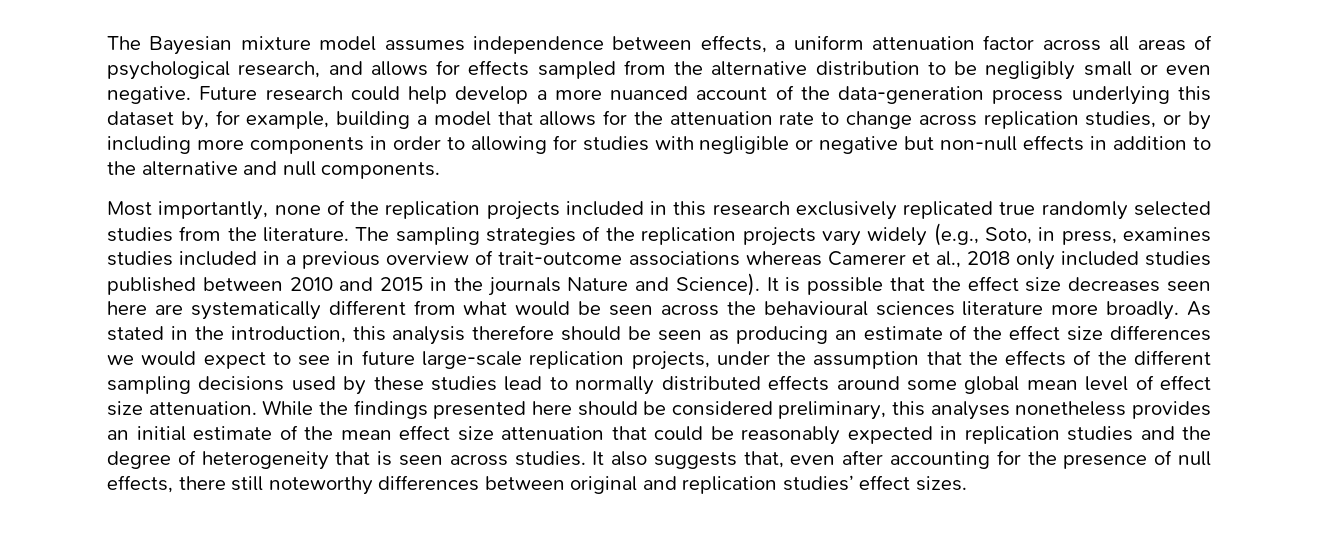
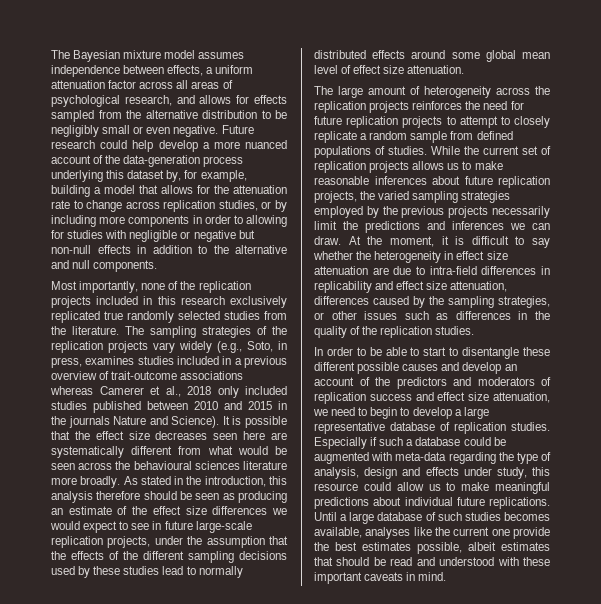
- As stated in the introduction, this analysis therefore should be seen as producing an estimate of the effect size differences we would expect to see in future large-scale replication projects, under the assumption that the effects of the different sampling decisions used by these studies lead to normally distributed effects around some global mean level of effect size attenuation. While the findings presented here should be considered preliminary, this analyses nonetheless provides an initial estimate of the mean effect size attenuation that could be reasonably expected in replication studies and the degree of heterogeneity that is seen across studies. It also suggests that, even after accounting for the presence of null effects, there still noteworthy differences between original and replication studies’ effect sizes.
+ As stated in the introduction, this analysis therefore should be seen as producing an estimate of the effect size differences we would expect to see in future large-scale replication projects, under the assumption that the effects of the different sampling decisions used by these studies lead to normally distributed effects around some global mean level of effect size attenuation.
+ The large amount of heterogeneity across the replication projects reinforces the need for future replication projects to attempt to closely replicate a random sample from defined populations of studies. While the current set of replication projects allows us to make reasonable inferences about future replication projects, the varied sampling strategies employed by the previous projects necessarily limit the predictions and inferences we can draw. At the moment, it is difficult to say whether the heterogeneity in effect size attenuation are due to intra-field differences in replicability and effect size attenuation, differences caused by the sampling strategies, or other issues such as differences in the quality of the replication studies.
+ In order to be able to start to disentangle these different possible causes and develop an account of the predictors and moderators of replication success and effect size attenuation, we need to begin to develop a large representative database of replication studies. Especially if such a database could be augmented with meta-data regarding the type of analysis, design and effects under study, this resource could allow us to make meaningful predictions about individual future replications. Until a large database of such studies becomes available, analyses like the current one provide the best estimates possible, albeit estimates that should be read and understood with these important caveats in mind.

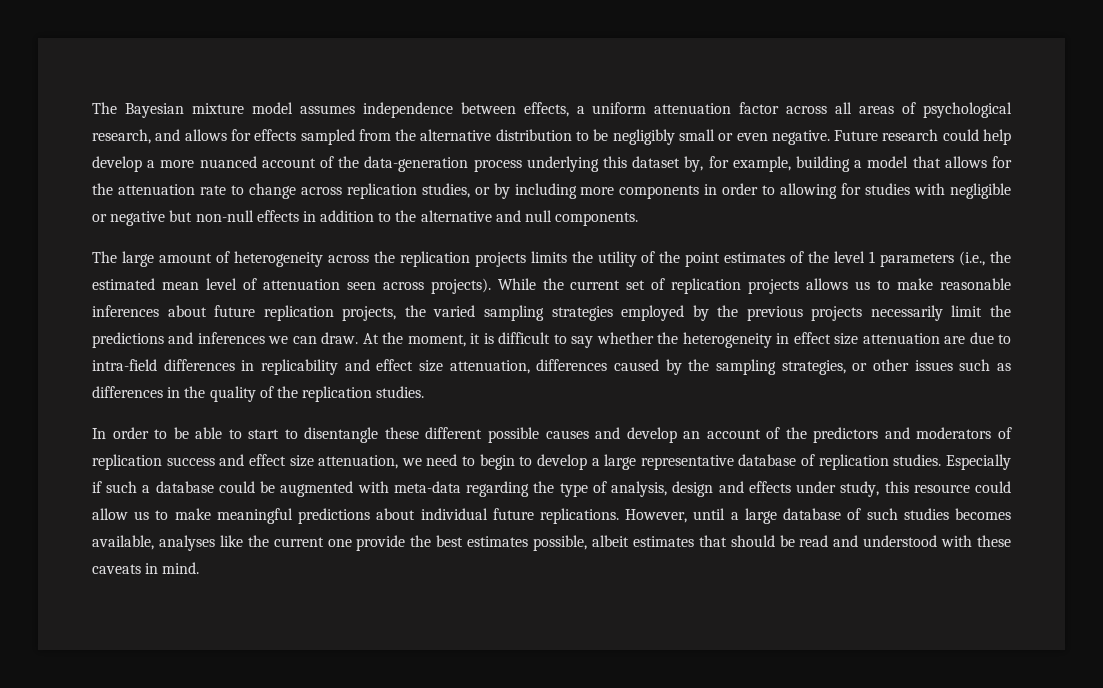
- Most importantly, none of the replication projects included in this research exclusively replicated true randomly selected studies from the literature. The sampling strategies of the replication projects vary widely (e.g., Soto, in press, examines studies included in a previous overview of trait-outcome associations whereas Camerer et al., 2018 only included studies published between 2010 and 2015 in the journals Nature and Science). It is possible that the effect size decreases seen here are systematically different from what would be seen across the behavioural sciences literature more broadly. As stated in the introduction, this analysis therefore should be seen as producing an estimate of the effect size differences we would expect to see in future large-scale replication projects, under the assumption that the effects of the different sampling decisions used by these studies lead to normally distributed effects around some global mean level of effect size attenuation.
- The large amount of heterogeneity across the replication projects reinforces the need for future replication projects to attempt to closely replicate a random sample from defined populations of studies.
+ The large amount of heterogeneity across the replication projects limits the utility of the point estimates of the level 1 parameters (i.e., the estimated mean level of attenuation seen across projects).
- Until a large database of such studies becomes available, analyses like the current one provide the best estimates possible, albeit estimates that should be read and understood with these important caveats in mind.
+ However, until a large database of such studies becomes available, analyses like the current one provide the best estimates possible, albeit estimates that should be read and understood with these caveats in mind.

